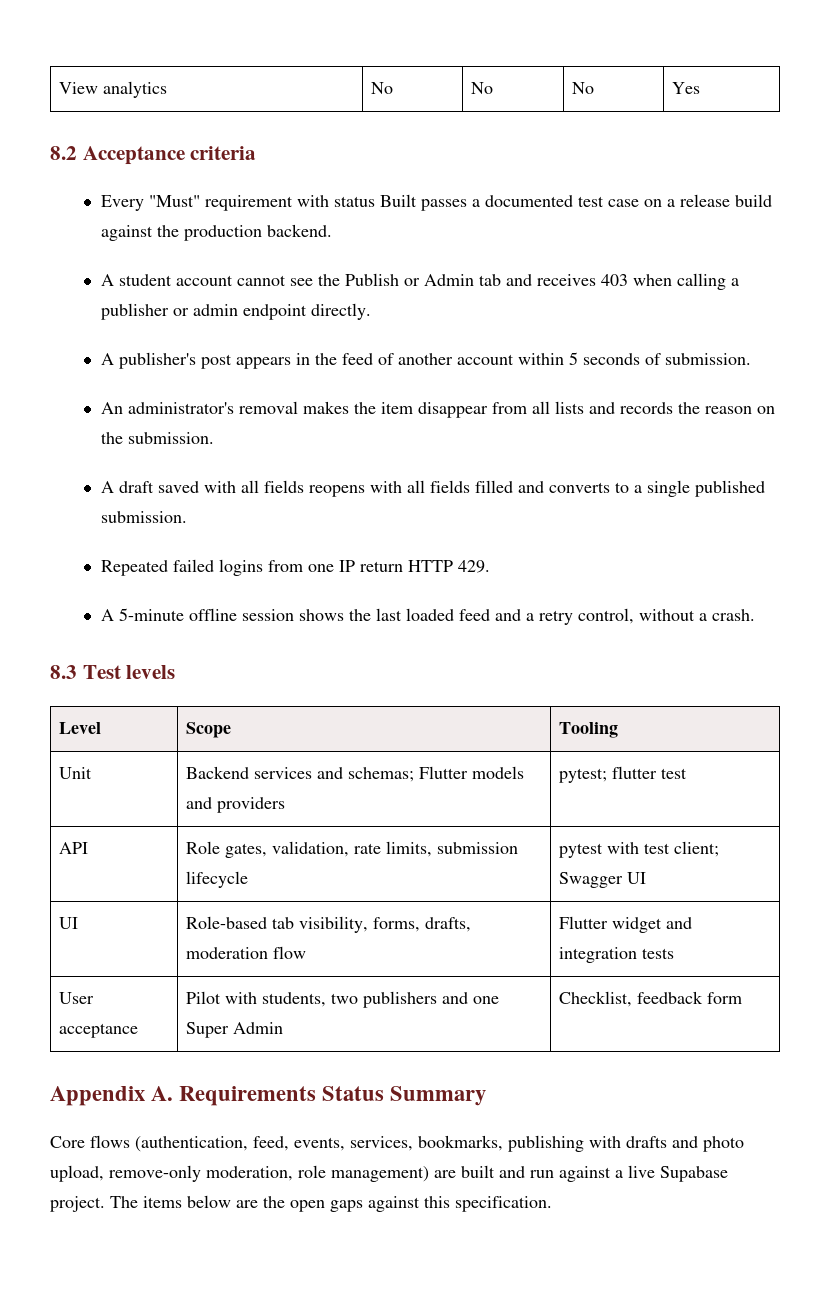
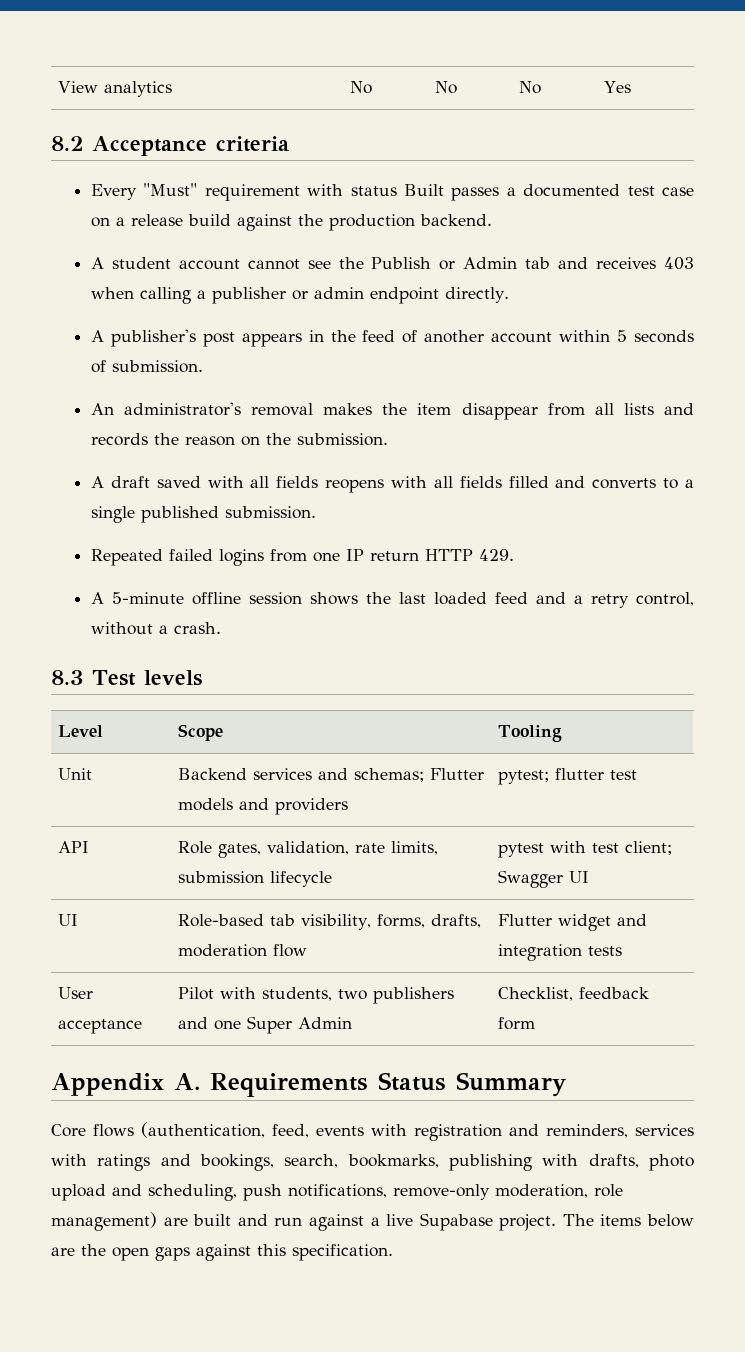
- Core flows (authentication, feed, events, services, bookmarks, publishing with drafts and photo upload, remove-only moderation, role management) are built and run against a live Supabase project.
+ Core flows (authentication, feed, events with registration and reminders, services with ratings and bookings, search, bookmarks, publishing with drafts, photo upload and scheduling, push notifications, remove-only moderation, role management) are built and run against a live Supabase project.

